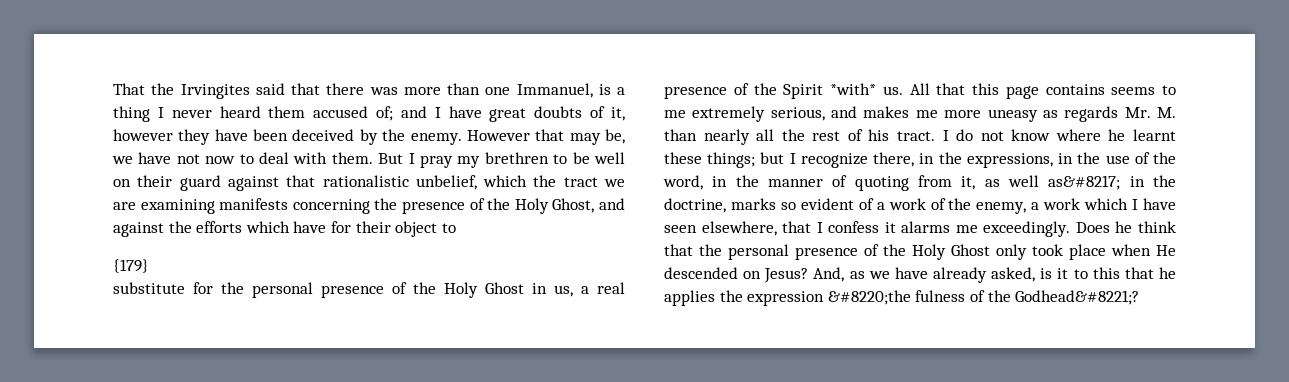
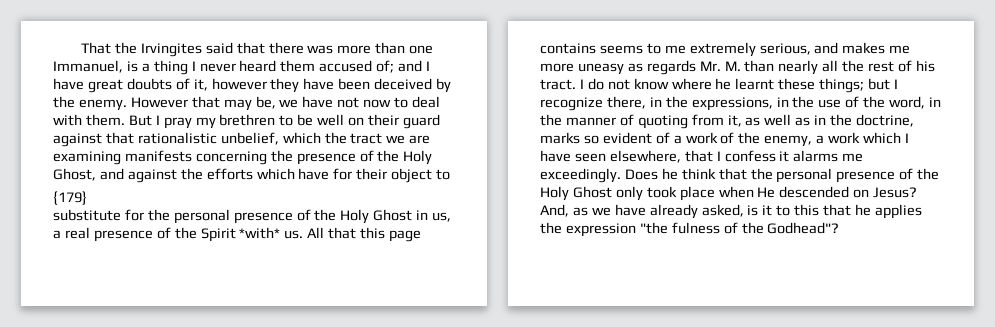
- I do not know where he learnt these things; but I recognize there, in the expressions, in the use of the word, in the manner of quoting from it, as well as&#8217; in the doctrine, marks so evident of a work of the enemy, a work which I have seen elsewhere, that I confess it alarms me exceedingly.
+ I do not know where he learnt these things; but I recognize there, in the expressions, in the use of the word, in the manner of quoting from it, as well as in the doctrine, marks so evident of a work of the enemy, a work which I have seen elsewhere, that I confess it alarms me exceedingly.
- And, as we have already asked, is it to this that he applies the expression &#8220;the fulness of the Godhead&#8221;?
+ And, as we have already asked, is it to this that he applies the expression "the fulness of the Godhead"?

